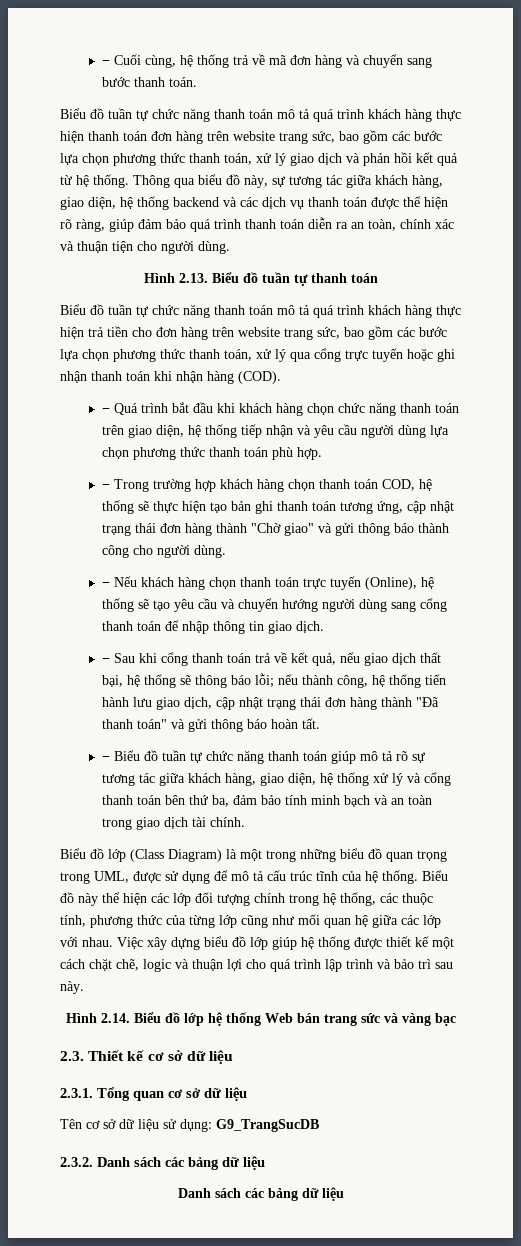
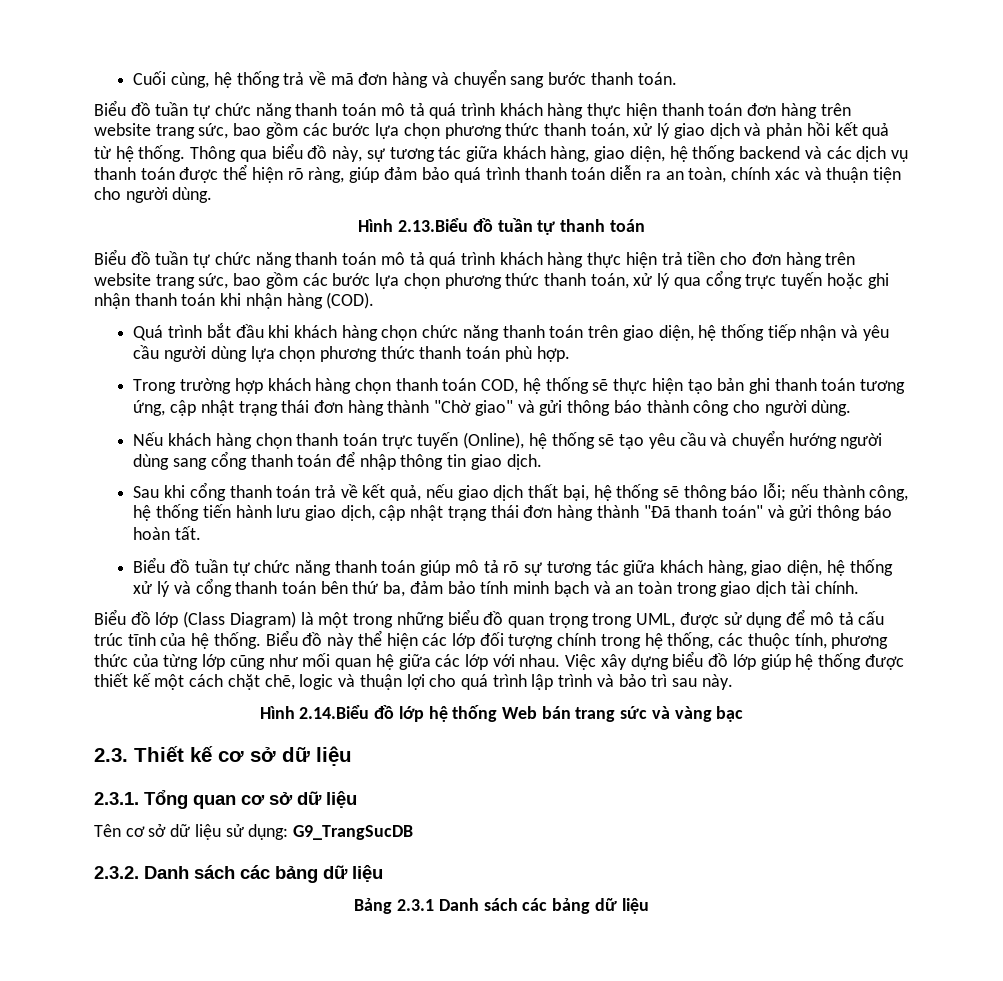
- − Cuối cùng, hệ thống trả về mã đơn hàng và chuyển sang bước thanh toán.
+ Cuối cùng, hệ thống trả về mã đơn hàng và chuyển sang bước thanh toán.
- Hình 2.13. Biểu đồ tuần tự thanh toán
+ Hình 2.13.Biểu đồ tuần tự thanh toán
- − Quá trình bắt đầu khi khách hàng chọn chức năng thanh toán trên giao diện, hệ thống tiếp nhận và yêu cầu người dùng lựa chọn phương thức thanh toán phù hợp.
+ Quá trình bắt đầu khi khách hàng chọn chức năng thanh toán trên giao diện, hệ thống tiếp nhận và yêu cầu người dùng lựa chọn phương thức thanh toán phù hợp.
- − Trong trường hợp khách hàng chọn thanh toán COD, hệ thống sẽ thực hiện tạo bản ghi thanh toán tương ứng, cập nhật trạng thái đơn hàng thành "Chờ giao" và gửi thông báo thành công cho người dùng.
+ Trong trường hợp khách hàng chọn thanh toán COD, hệ thống sẽ thực hiện tạo bản ghi thanh toán tương ứng, cập nhật trạng thái đơn hàng thành "Chờ giao" và gửi thông báo thành công cho người dùng.
- − Nếu khách hàng chọn thanh toán trực tuyến (Online), hệ thống sẽ tạo yêu cầu và chuyển hướng người dùng sang cổng thanh toán để nhập thông tin giao dịch.
+ Nếu khách hàng chọn thanh toán trực tuyến (Online), hệ thống sẽ tạo yêu cầu và chuyển hướng người dùng sang cổng thanh toán để nhập thông tin giao dịch.
- − Sau khi cổng thanh toán trả về kết quả, nếu giao dịch thất bại, hệ thống sẽ thông báo lỗi; nếu thành công, hệ thống tiến hành lưu giao dịch, cập nhật trạng thái đơn hàng thành "Đã thanh toán" và gửi thông báo hoàn tất.
+ Sau khi cổng thanh toán trả về kết quả, nếu giao dịch thất bại, hệ thống sẽ thông báo lỗi; nếu thành công, hệ thống tiến hành lưu giao dịch, cập nhật trạng thái đơn hàng thành "Đã thanh toán" và gửi thông báo hoàn tất.
- − Biểu đồ tuần tự chức năng thanh toán giúp mô tả rõ sự tương tác giữa khách hàng, giao diện, hệ thống xử lý và cổng thanh toán bên thứ ba, đảm bảo tính minh bạch và an toàn trong giao dịch tài chính.
+ Biểu đồ tuần tự chức năng thanh toán giúp mô tả rõ sự tương tác giữa khách hàng, giao diện, hệ thống xử lý và cổng thanh toán bên thứ ba, đảm bảo tính minh bạch và an toàn trong giao dịch tài chính.
- Hình 2.14. Biểu đồ lớp hệ thống Web bán trang sức và vàng bạc
+ Hình 2.14.Biểu đồ lớp hệ thống Web bán trang sức và vàng bạc
  2.3.2. Danh sách các bảng dữ liệu
- Danh sách các bảng dữ liệu
+ Bảng 2.3.1 Danh sách các bảng dữ liệu

